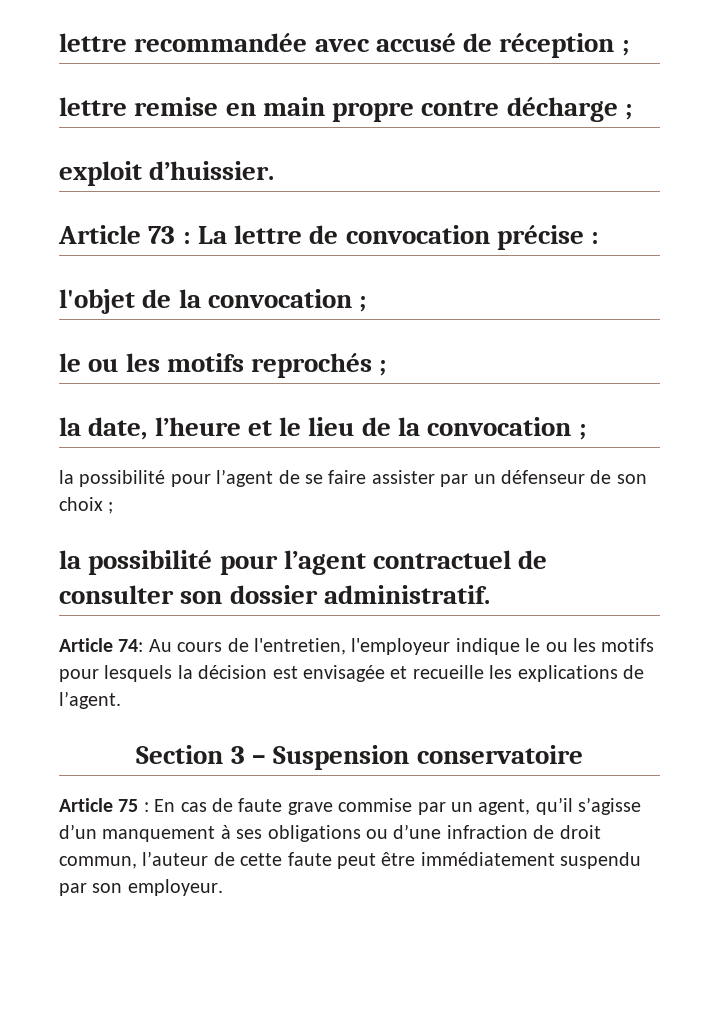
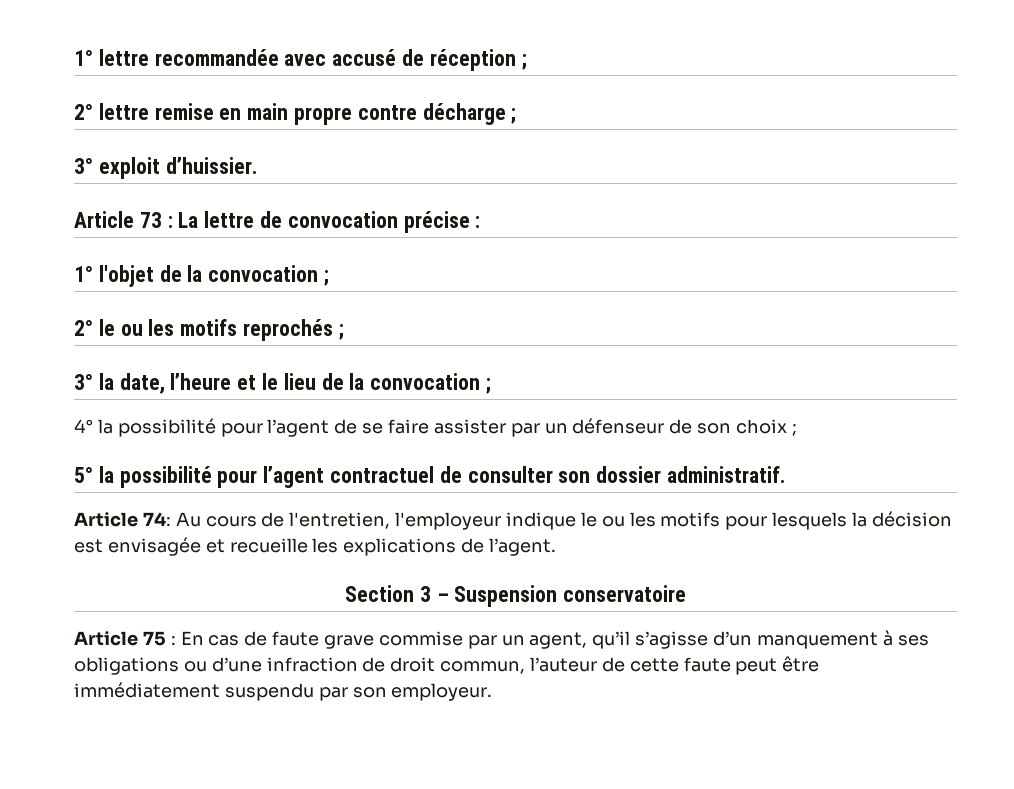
- lettre recommandée avec accusé de réception ;
+ 1° lettre recommandée avec accusé de réception ;
- lettre remise en main propre contre décharge ;
+ 2° lettre remise en main propre contre décharge ;
- exploit d’huissier.
+ 3° exploit d’huissier.
- l'objet de la convocation ;
+ 1° l'objet de la convocation ;
- le ou les motifs reprochés ;
+ 2° le ou les motifs reprochés ;
- la date, l’heure et le lieu de la convocation ;
+ 3° la date, l’heure et le lieu de la convocation ;
- la possibilité pour l’agent de se faire assister par un défenseur de son choix ;
+ 4° la possibilité pour l’agent de se faire assister par un défenseur de son choix ;
- la possibilité pour l’agent contractuel de consulter son dossier administratif.
+ 5° la possibilité pour l’agent contractuel de consulter son dossier administratif.

